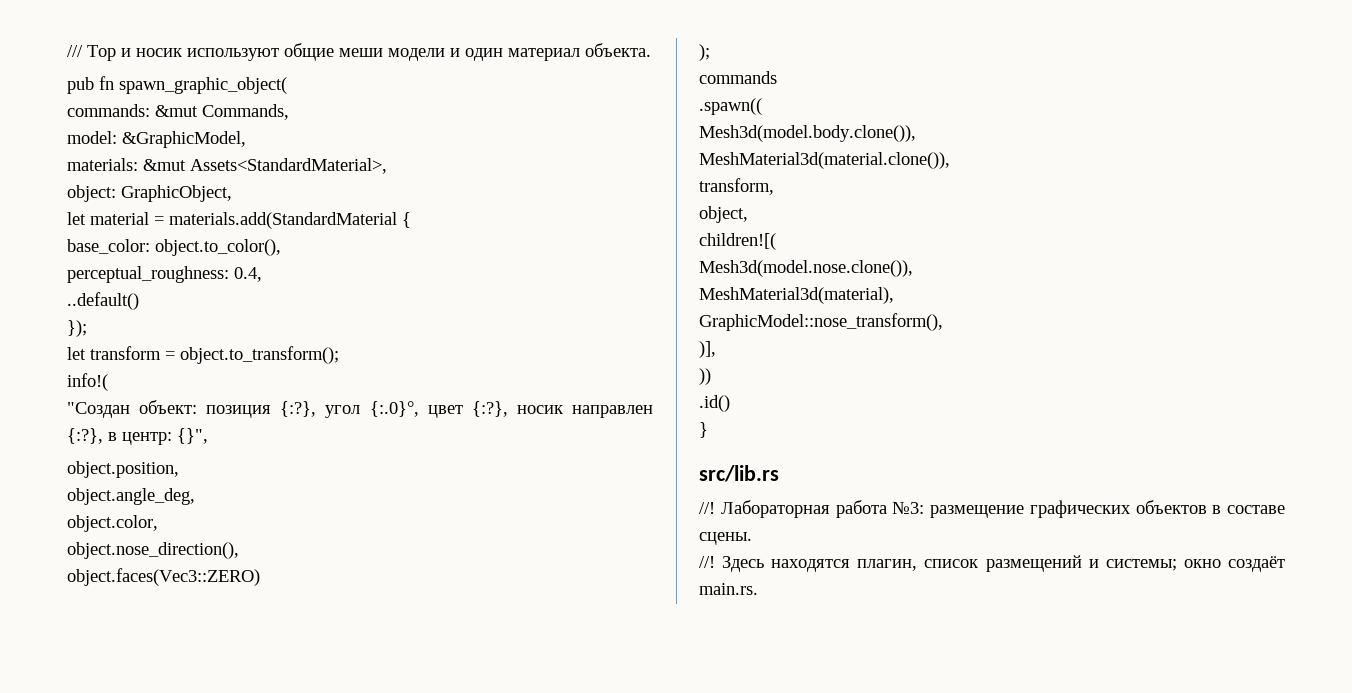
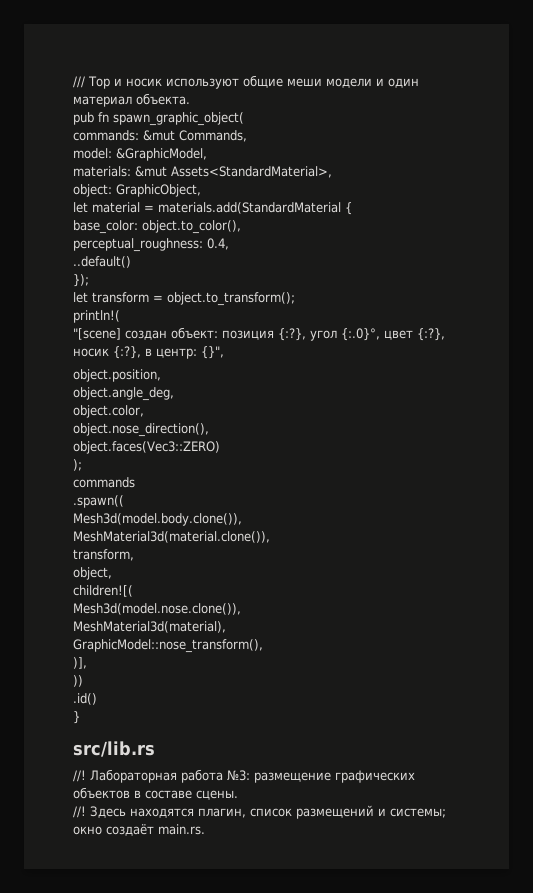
- info!(
- "Создан объект: позиция {:?}, угол {:.0}°, цвет {:?}, носик направлен {:?}, в центр: {}",
+ println!(
+ "[scene] создан объект: позиция {:?}, угол {:.0}°, цвет {:?}, носик {:?}, в центр: {}",

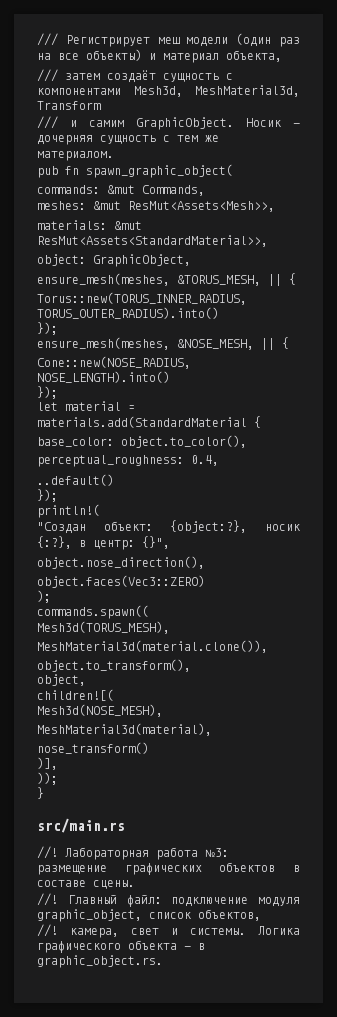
- /// Тор и носик используют общие меши модели и один материал объекта.
+ /// Регистрирует меш модели (один раз на все объекты) и материал объекта,
+ /// затем создаёт сущность с компонентами Mesh3d, MeshMaterial3d, Transform
+ /// и самим GraphicObject. Носик — дочерняя сущность с тем же материалом.
- model: &GraphicModel,
+ meshes: &mut ResMut<Assets<Mesh>>,
- materials: &mut Assets<StandardMaterial>,
+ materials: &mut ResMut<Assets<StandardMaterial>>,
+ ensure_mesh(meshes, &TORUS_MESH, || {
+ Torus::new(TORUS_INNER_RADIUS, TORUS_OUTER_RADIUS).into()
+ });
+ ensure_mesh(meshes, &NOSE_MESH, || {
+ Cone::new(NOSE_RADIUS, NOSE_LENGTH).into()
+ });
- let transform = object.to_transform();
  println!(
- "[scene] создан объект: позиция {:?}, угол {:.0}°, цвет {:?}, носик {:?}, в центр: {}",
+ "Создан объект: {object:?}, носик {:?}, в центр: {}",
- object.position,
- object.angle_deg,
- object.color,
- commands
- .spawn((
- Mesh3d(model.body.clone()),
+ commands.spawn((
+ Mesh3d(TORUS_MESH),
- transform,
+ object.to_transform(),
- Mesh3d(model.nose.clone()),
+ Mesh3d(NOSE_MESH),
- GraphicModel::nose_transform(),
+ nose_transform()
- ))
- .id()
+ ));
- src/lib.rs
+ src/main.rs
- Здесь находятся плагин, список размещений и системы; окно создаёт main.rs.
+ Главный файл: подключение модуля graphic_object, список объектов,
+ //! камера, свет и системы. Логика графического объекта — в graphic_object.rs.

